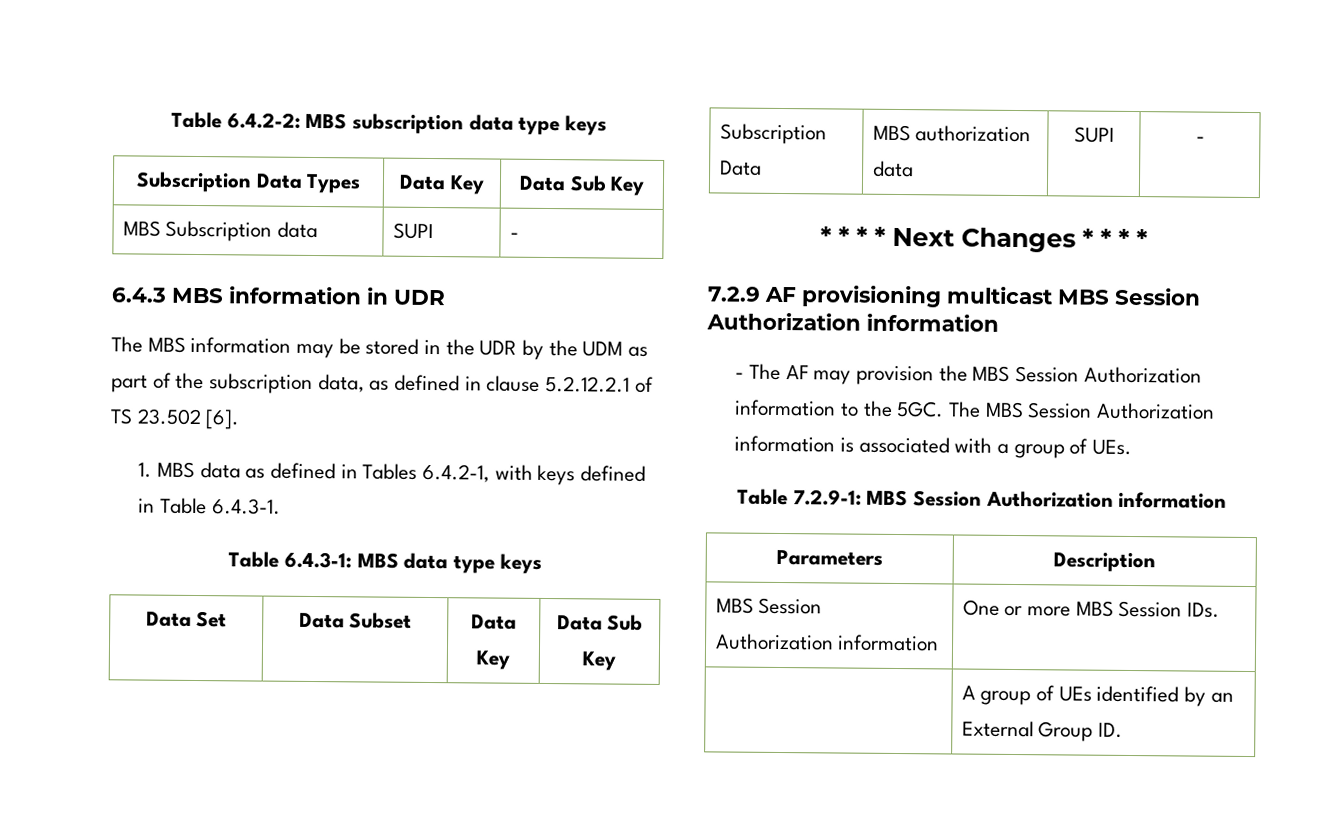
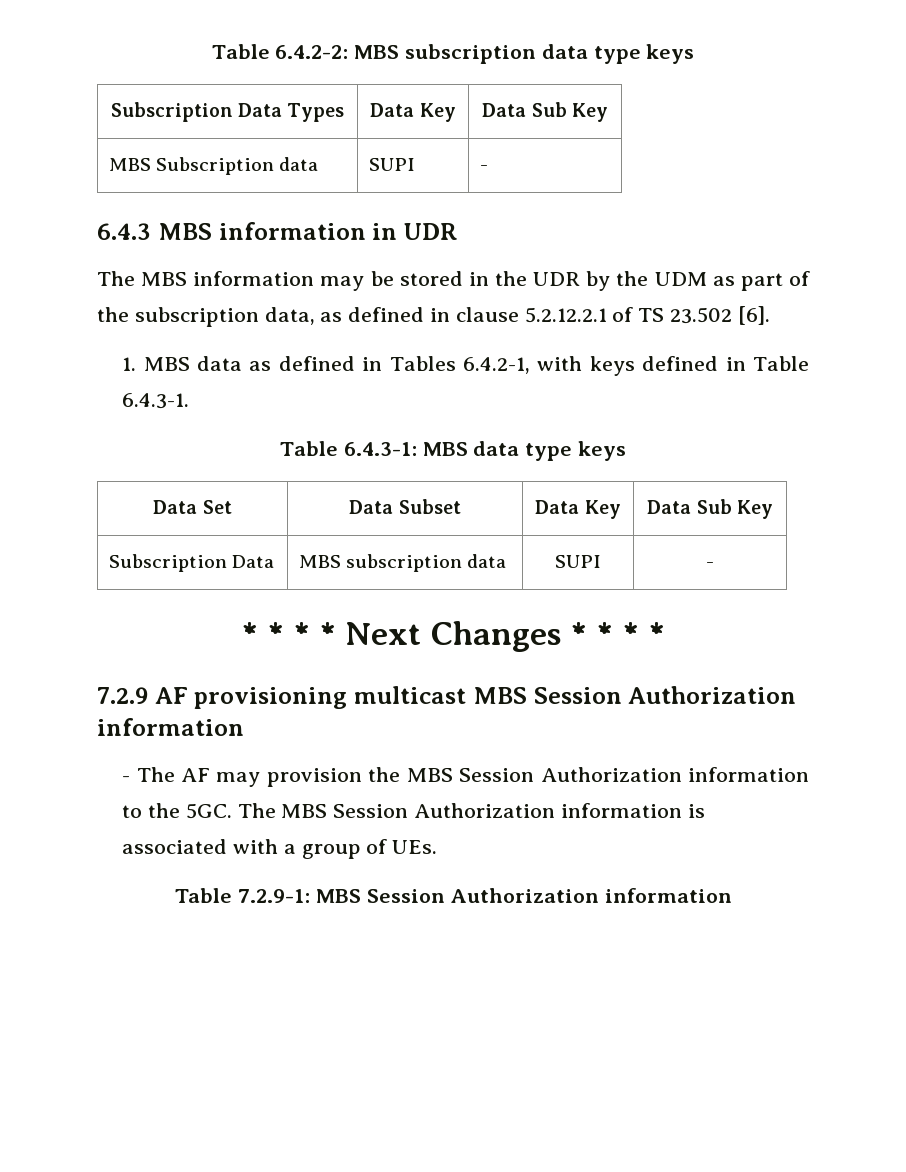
- Subscription Data | MBS authorization data | SUPI | -
+ Subscription Data | MBS subscription data | SUPI | -
- Parameters | Description
- MBS Session Authorization information | One or more MBS Session IDs.
- | A group of UEs identified by an External Group ID.

